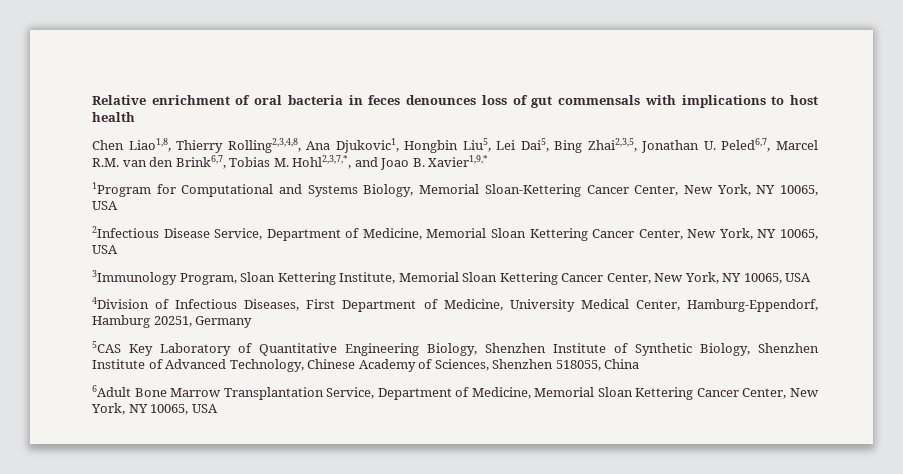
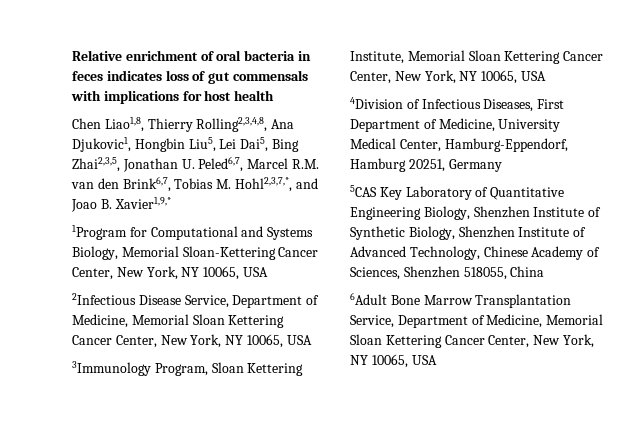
- Relative enrichment of oral bacteria in feces denounces loss of gut commensals with implications to host health
+ Relative enrichment of oral bacteria in feces indicates loss of gut commensals with implications for host health

